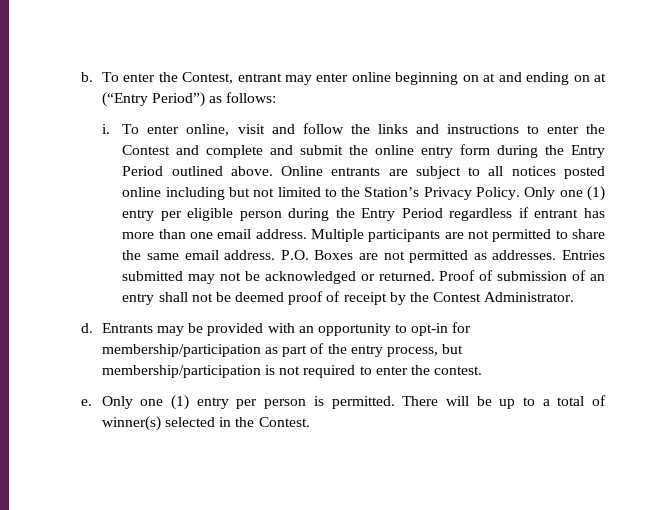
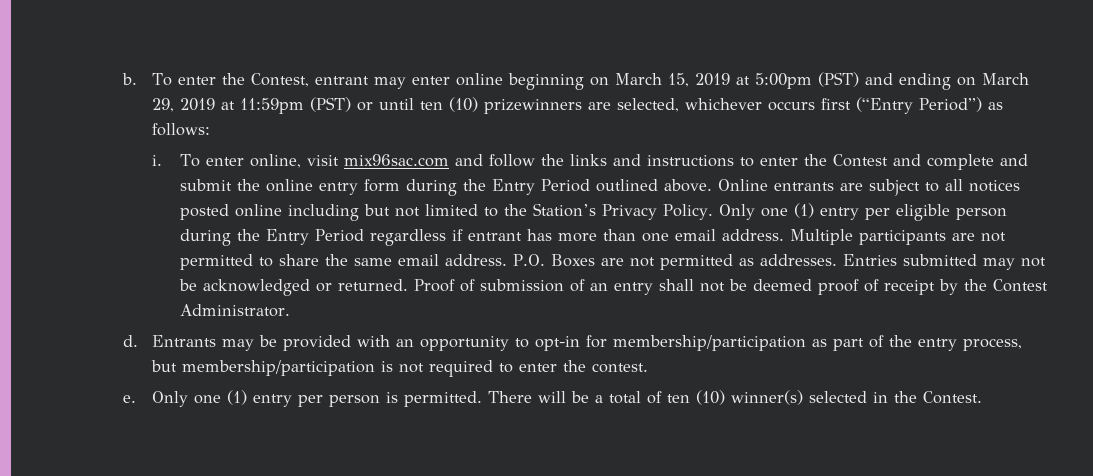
- To enter the Contest, entrant may enter online beginning on at and ending on at (“Entry Period”) as follows:
+ To enter the Contest, entrant may enter online beginning on March 15, 2019 at 5:00pm (PST) and ending on March 29, 2019 at 11:59pm (PST) or until ten (10) prizewinners are selected, whichever occurs first (“Entry Period”) as follows:
- To enter online, visit and follow the links and instructions to enter the Contest and complete and submit the online entry form during the Entry Period outlined above.
+ To enter online, visit mix96sac.com and follow the links and instructions to enter the Contest and complete and submit the online entry form during the Entry Period outlined above.
- There will be up to a total of winner(s) selected in the Contest.
+ There will be a total of ten (10) winner(s) selected in the Contest.

